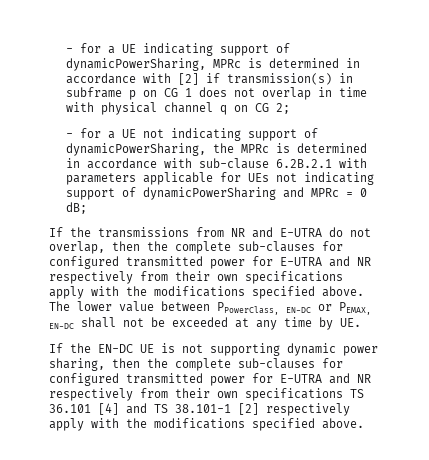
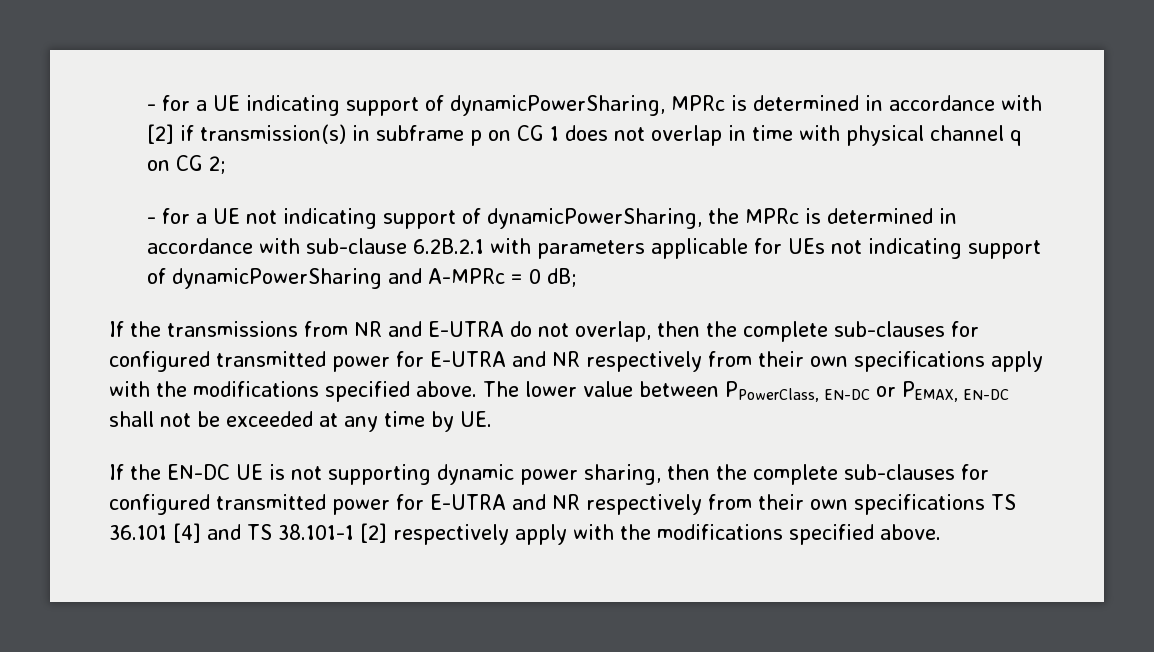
- - for a UE not indicating support of dynamicPowerSharing, the MPRc is determined in accordance with sub-clause 6.2B.2.1 with parameters applicable for UEs not indicating support of dynamicPowerSharing and MPRc = 0 dB;
+ - for a UE not indicating support of dynamicPowerSharing, the MPRc is determined in accordance with sub-clause 6.2B.2.1 with parameters applicable for UEs not indicating support of dynamicPowerSharing and A-MPRc = 0 dB;

